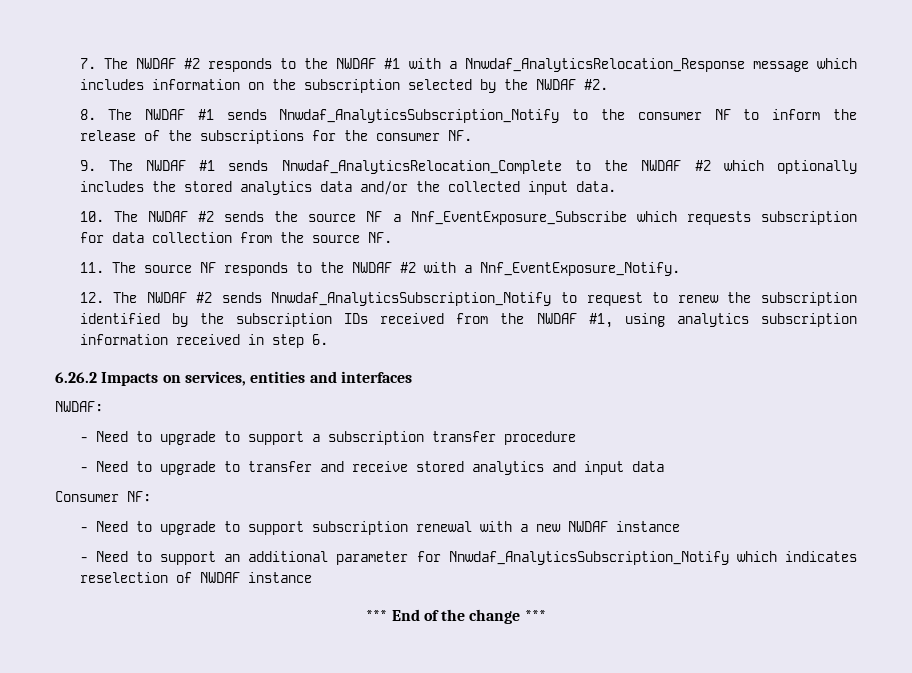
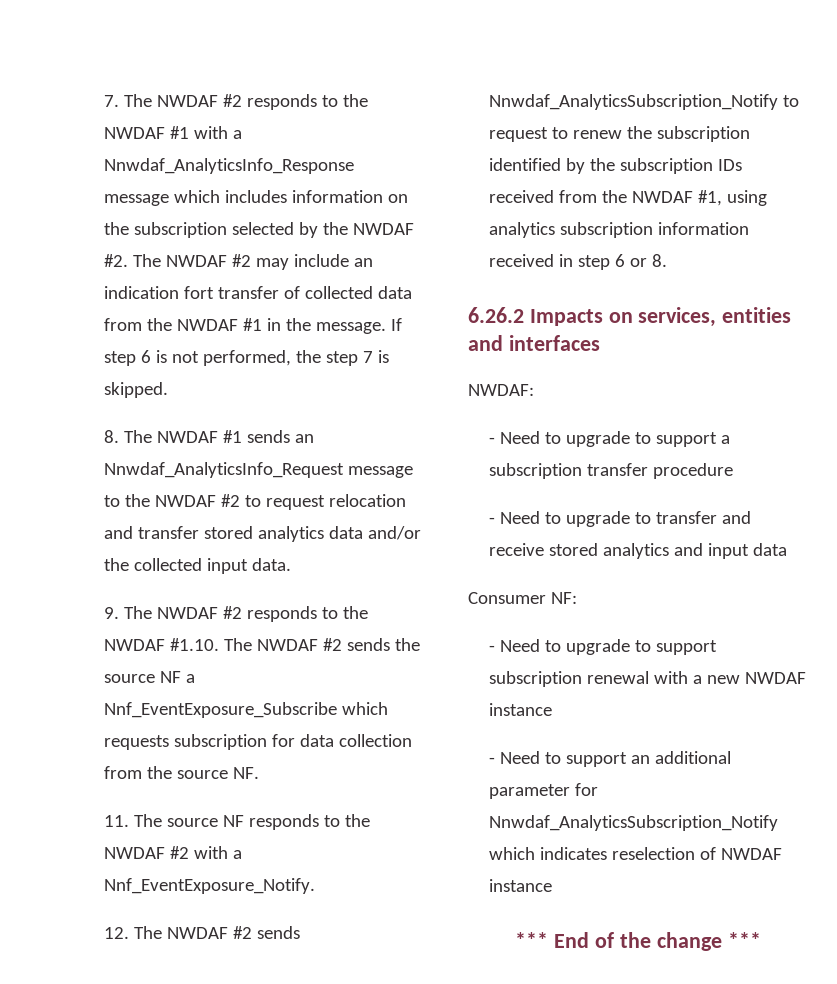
- 7. The NWDAF #2 responds to the NWDAF #1 with a Nnwdaf_AnalyticsRelocation_Response message which includes information on the subscription selected by the NWDAF #2.
+ 7. The NWDAF #2 responds to the NWDAF #1 with a Nnwdaf_AnalyticsInfo_Response message which includes information on the subscription selected by the NWDAF #2. The NWDAF #2 may include an indication fort transfer of collected data from the NWDAF #1 in the message. If step 6 is not performed, the step 7 is skipped.
- 8. The NWDAF #1 sends Nnwdaf_AnalyticsSubscription_Notify to the consumer NF to inform the release of the subscriptions for the consumer NF.
- 9. The NWDAF #1 sends Nnwdaf_AnalyticsRelocation_Complete to the NWDAF #2 which optionally includes the stored analytics data and/or the collected input data.
+ 8. The NWDAF #1 sends an Nnwdaf_AnalyticsInfo_Request message to the NWDAF #2 to request relocation and transfer stored analytics data and/or the collected input data.
- 10. The NWDAF #2 sends the source NF a Nnf_EventExposure_Subscribe which requests subscription for data collection from the source NF.
+ 9. The NWDAF #2 responds to the NWDAF #1.10. The NWDAF #2 sends the source NF a Nnf_EventExposure_Subscribe which requests subscription for data collection from the source NF.
- 12. The NWDAF #2 sends Nnwdaf_AnalyticsSubscription_Notify to request to renew the subscription identified by the subscription IDs received from the NWDAF #1, using analytics subscription information received in step 6.
+ 12. The NWDAF #2 sends Nnwdaf_AnalyticsSubscription_Notify to request to renew the subscription identified by the subscription IDs received from the NWDAF #1, using analytics subscription information received in step 6 or 8.

